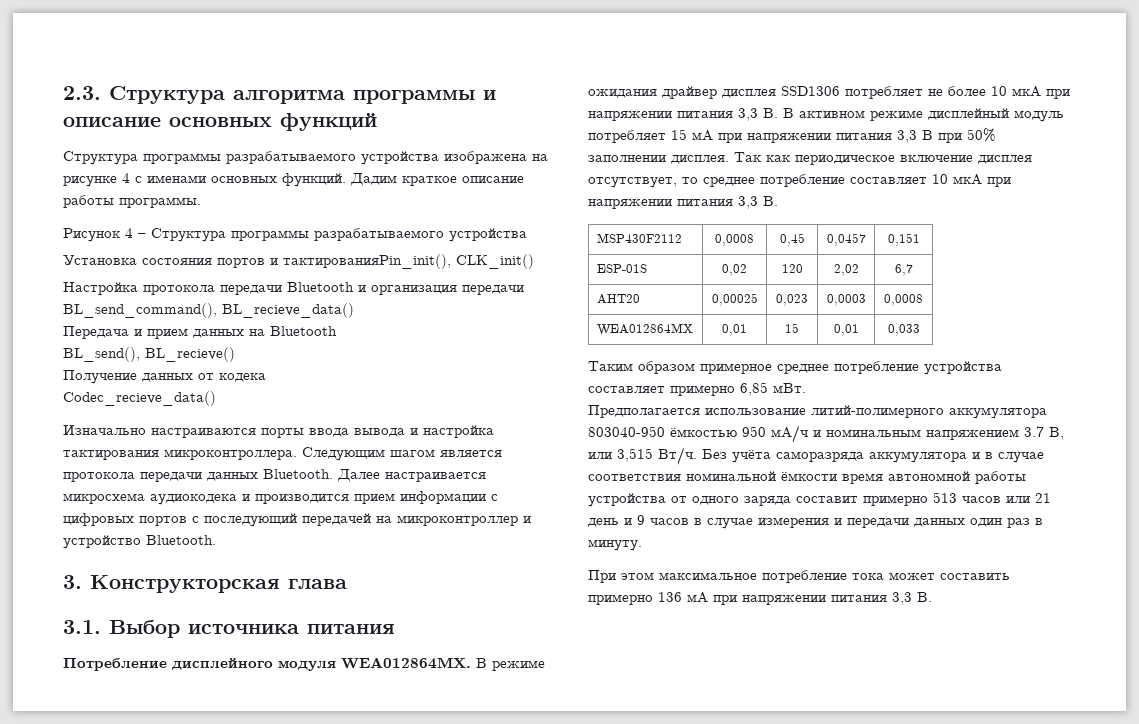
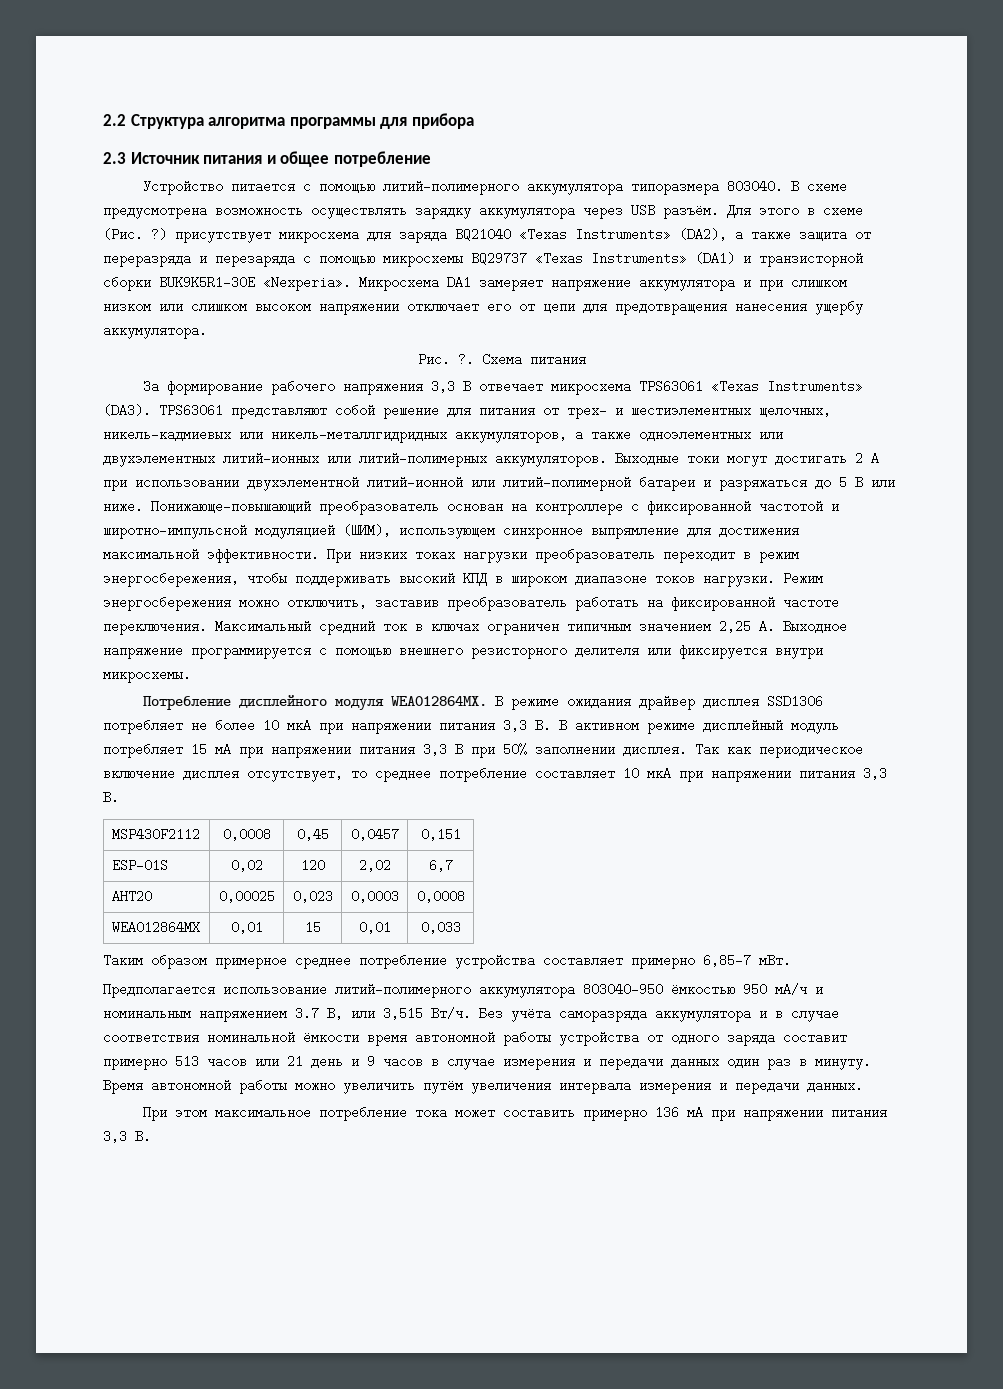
- 2.3. Структура алгоритма программы и описание основных функций
- Структура программы разрабатываемого устройства изображена на рисунке 4 с именами основных функций. Дадим краткое описание работы программы.
- Рисунок 4 – Структура программы разрабатываемого устройства
- Установка состояния портов и тактированияPin_init(), CLK_init()
- Настройка протокола передачи Bluetooth и организация передачи BL_send_command(), BL_recieve_data()
- Передача и прием данных на Bluetooth
- BL_send(), BL_recieve()
- Получение данных от кодека
- Codec_recieve_data()
- Изначально настраиваются порты ввода вывода и настройка тактирования микроконтроллера. Следующим шагом является протокола передачи данных Bluetooth. Далее настраивается микросхема аудиокодека и производится прием информации с цифровых портов с последующий передачей на микроконтроллер и устройство Bluetooth.
- 3. Конструкторская глава
- 3.1. Выбор источника питания
+ 2.2 Структура алгоритма программы для прибора
+ 2.3 Источник питания и общее потребление
+ Устройство питается с помощью литий-полимерного аккумулятора типоразмера 803040. В схеме предусмотрена возможность осуществлять зарядку аккумулятора через USB разъём. Для этого в схеме (Рис. ?) присутствует микросхема для заряда BQ21040 «Texas Instruments» (DA2), а также защита от переразряда и перезаряда с помощью микросхемы BQ29737 «Texas Instruments» (DA1) и транзисторной сборки BUK9K5R1-30E «Nexperia». Микросхема DA1 замеряет напряжение аккумулятора и при слишком низком или слишком высоком напряжении отключает его от цепи для предотвращения нанесения ущербу аккумулятора.
+ Рис. ?. Схема питания
+ За формирование рабочего напряжения 3,3 В отвечает микросхема TPS63061 «Texas Instruments» (DA3). TPS63061 представляют собой решение для питания от трех- и шестиэлементных щелочных, никель-кадмиевых или никель-металлгидридных аккумуляторов, а также одноэлементных или двухэлементных литий-ионных или литий-полимерных аккумуляторов. Выходные токи могут достигать 2 А при использовании двухэлементной литий-ионной или литий-полимерной батареи и разряжаться до 5 В или ниже. Понижающе-повышающий преобразователь основан на контроллере с фиксированной частотой и широтно-импульсной модуляцией (ШИМ), использующем синхронное выпрямление для достижения максимальной эффективности. При низких токах нагрузки преобразователь переходит в режим энергосбережения, чтобы поддерживать высокий КПД в широком диапазоне токов нагрузки. Режим энергосбережения можно отключить, заставив преобразователь работать на фиксированной частоте переключения. Максимальный средний ток в ключах ограничен типичным значением 2,25 А. Выходное напряжение программируется с помощью внешнего резисторного делителя или фиксируется внутри микросхемы.
- Таким образом примерное среднее потребление устройства составляет примерно 6,85 мВт.
+ Таким образом примерное среднее потребление устройства составляет примерно 6,85–7 мВт.
+ Время автономной работы можно увеличить путём увеличения интервала измерения и передачи данных.

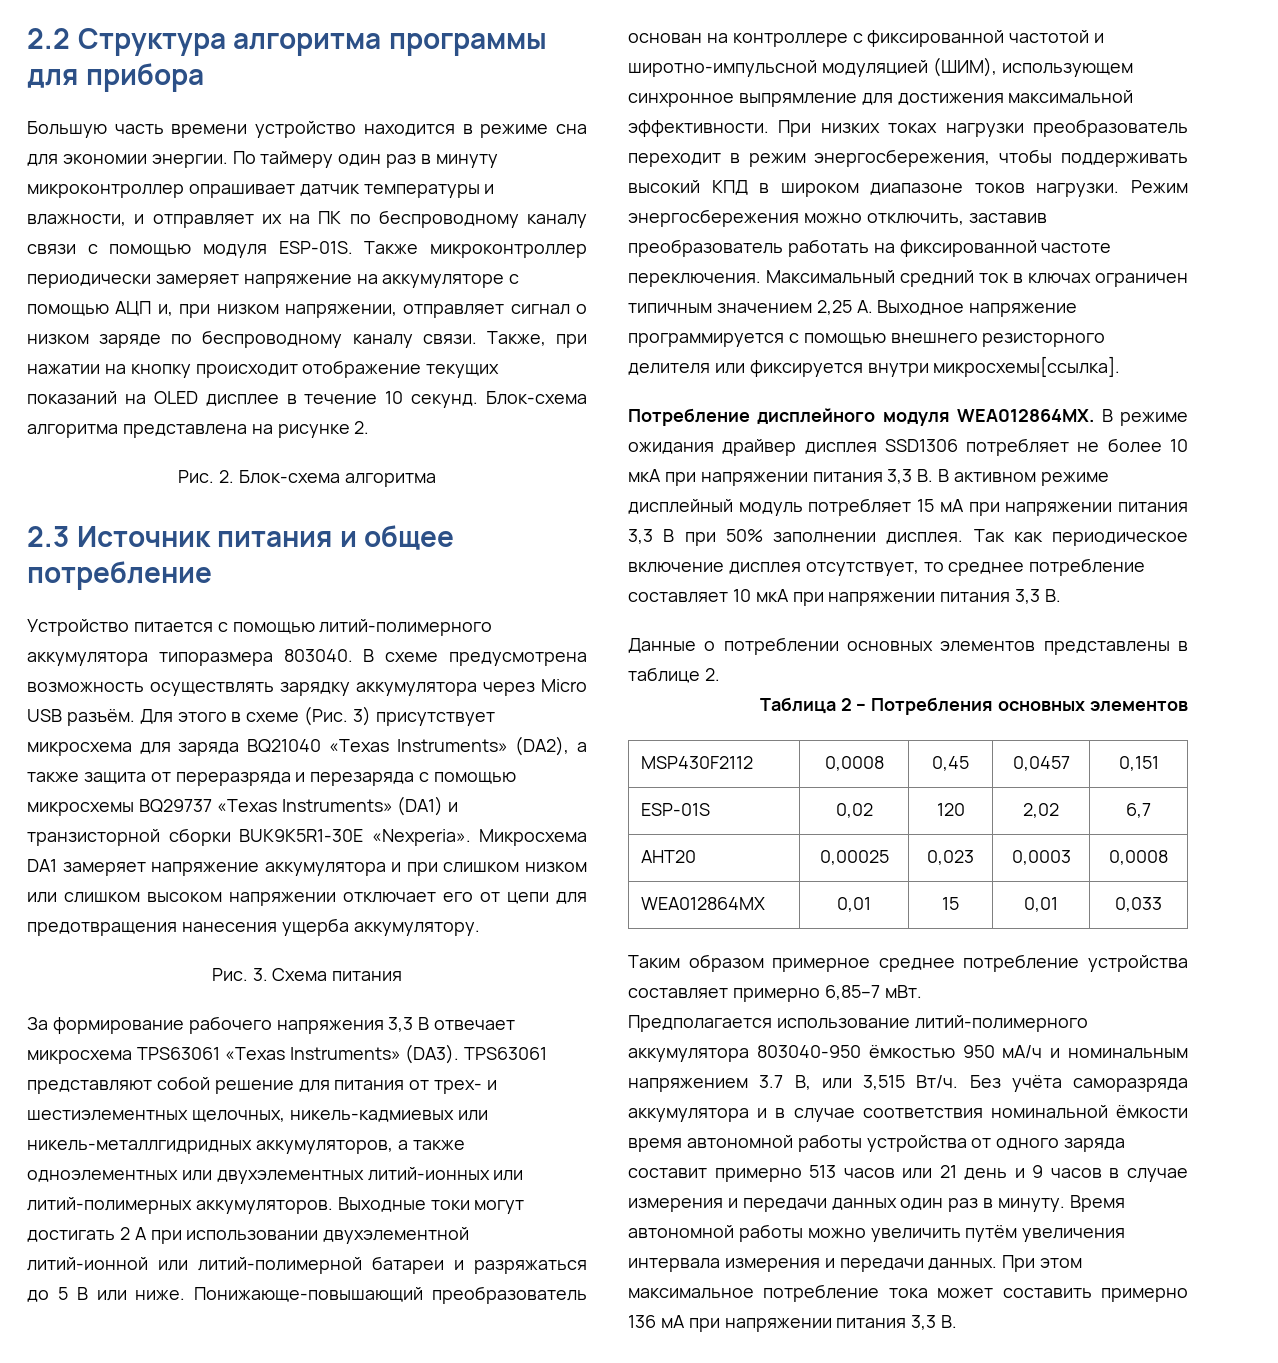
+ Большую часть времени устройство находится в режиме сна для экономии энергии. По таймеру один раз в минуту микроконтроллер опрашивает датчик температуры и влажности, и отправляет их на ПК по беспроводному каналу связи с помощью модуля ESP-01S. Также микроконтроллер периодически замеряет напряжение на аккумуляторе с помощью АЦП и, при низком напряжении, отправляет сигнал о низком заряде по беспроводному каналу связи. Также, при нажатии на кнопку происходит отображение текущих показаний на OLED дисплее в течение 10 секунд. Блок-схема алгоритма представлена на рисунке 2.
+ Рис. 2. Блок-схема алгоритма
- В схеме предусмотрена возможность осуществлять зарядку аккумулятора через USB разъём.
+ В схеме предусмотрена возможность осуществлять зарядку аккумулятора через Micro USB разъём.
- Для этого в схеме (Рис. ?) присутствует микросхема для заряда BQ21040 «Texas Instruments» (DA2), а также защита от переразряда и перезаряда с помощью микросхемы BQ29737 «Texas Instruments» (DA1) и транзисторной сборки BUK9K5R1-30E «Nexperia».
+ Для этого в схеме (Рис. 3) присутствует микросхема для заряда BQ21040 «Texas Instruments» (DA2), а также защита от переразряда и перезаряда с помощью микросхемы BQ29737 «Texas Instruments» (DA1) и транзисторной сборки BUK9K5R1-30E «Nexperia».
- Микросхема DA1 замеряет напряжение аккумулятора и при слишком низком или слишком высоком напряжении отключает его от цепи для предотвращения нанесения ущербу аккумулятора.
- Рис. ?. Схема питания
+ Микросхема DA1 замеряет напряжение аккумулятора и при слишком низком или слишком высоком напряжении отключает его от цепи для предотвращения нанесения ущерба аккумулятору.
+ Рис. 3. Схема питания
- Максимальный средний ток в ключах ограничен типичным значением 2,25 А. Выходное напряжение программируется с помощью внешнего резисторного делителя или фиксируется внутри микросхемы.
+ Максимальный средний ток в ключах ограничен типичным значением 2,25 А. Выходное напряжение программируется с помощью внешнего резисторного делителя или фиксируется внутри микросхемы[ссылка].
+ Данные о потреблении основных элементов представлены в таблице 2.
+ Таблица 2 – Потребления основных элементов
- Время автономной работы можно увеличить путём увеличения интервала измерения и передачи данных.
- При этом максимальное потребление тока может составить примерно 136 мА при напряжении питания 3,3 В.
+ Время автономной работы можно увеличить путём увеличения интервала измерения и передачи данных. При этом максимальное потребление тока может составить примерно 136 мА при напряжении питания 3,3 В.

